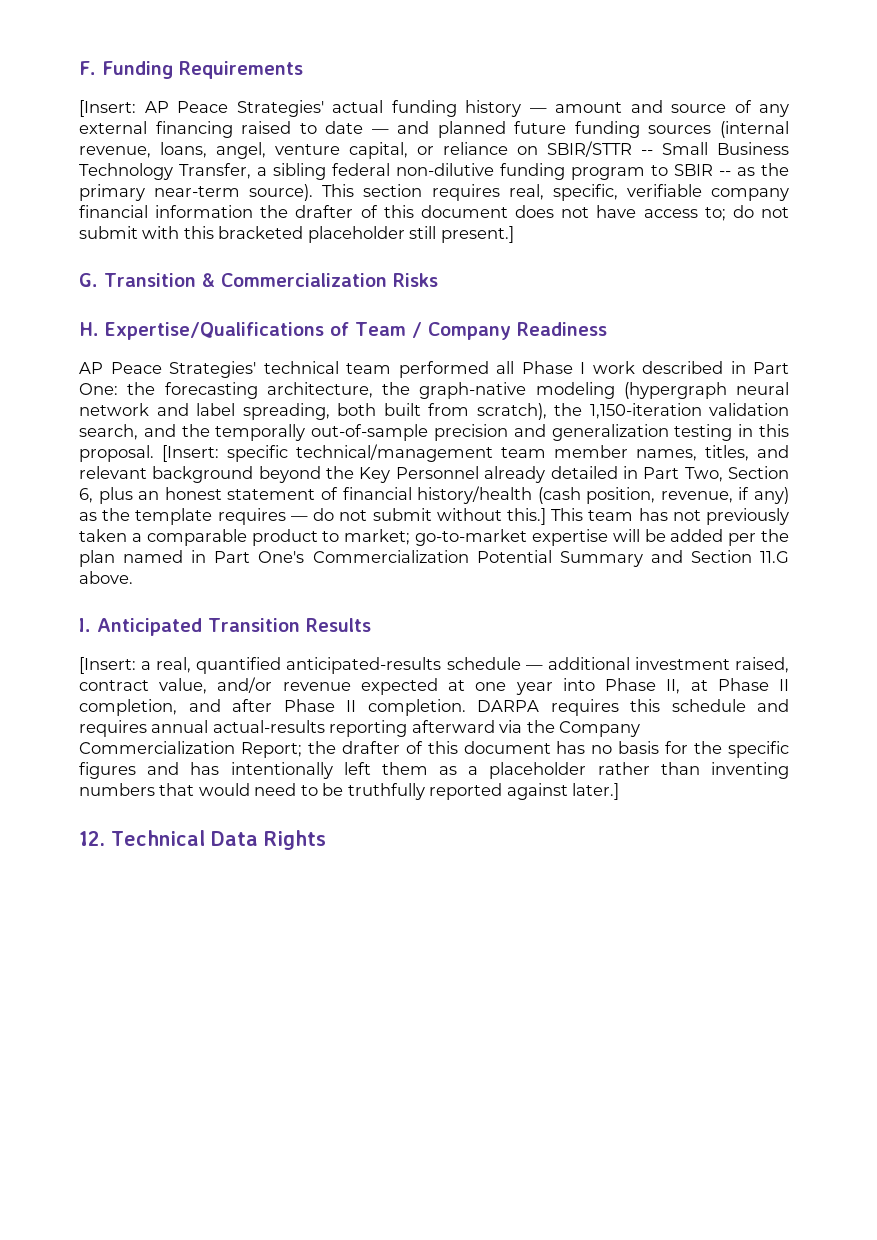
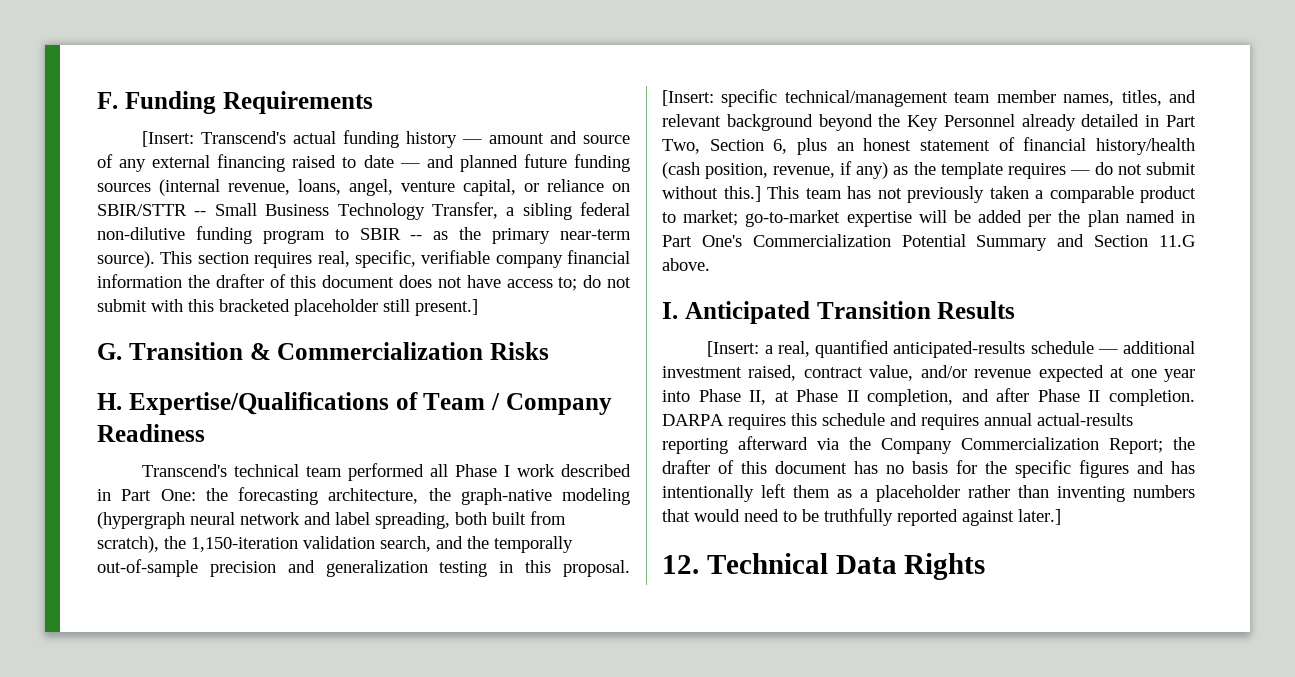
- [Insert: AP Peace Strategies' actual funding history — amount and source of any external financing raised to date — and planned future funding sources (internal revenue, loans, angel, venture capital, or reliance on SBIR/STTR -- Small Business Technology Transfer, a sibling federal non-dilutive funding program to SBIR -- as the primary near-term source).
+ [Insert: Transcend's actual funding history — amount and source of any external financing raised to date — and planned future funding sources (internal revenue, loans, angel, venture capital, or reliance on SBIR/STTR -- Small Business Technology Transfer, a sibling federal non-dilutive funding program to SBIR -- as the primary near-term source).
- AP Peace Strategies' technical team performed all Phase I work described in Part One: the forecasting architecture, the graph-native modeling (hypergraph neural network and label spreading, both built from scratch), the 1,150-iteration validation search, and the temporally out-of-sample precision and generalization testing in this proposal.
+ Transcend's technical team performed all Phase I work described in Part One: the forecasting architecture, the graph-native modeling (hypergraph neural network and label spreading, both built from scratch), the 1,150-iteration validation search, and the temporally out-of-sample precision and generalization testing in this proposal.

